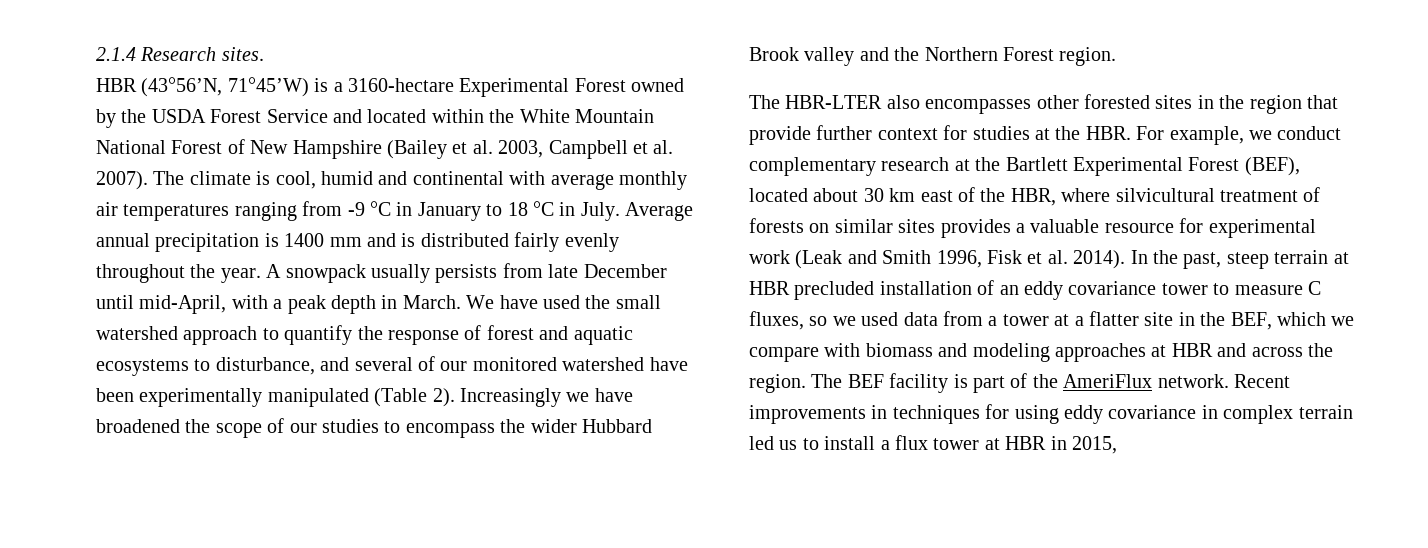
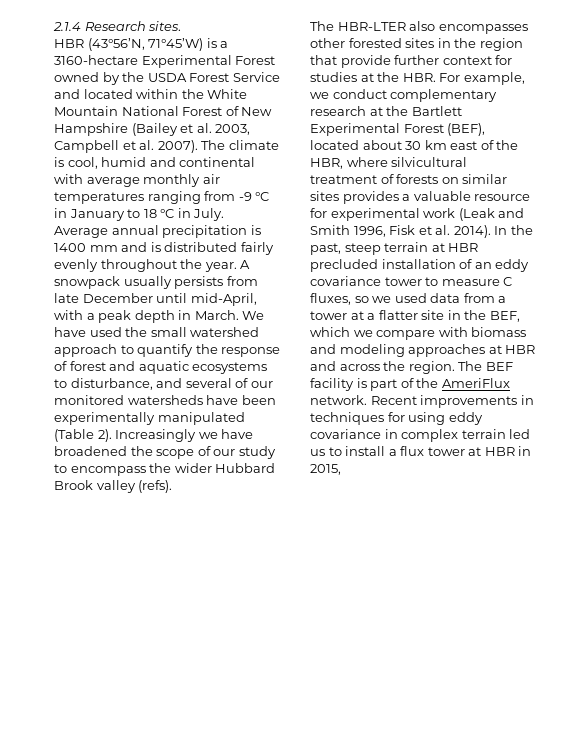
- We have used the small watershed approach to quantify the response of forest and aquatic ecosystems to disturbance, and several of our monitored watershed have been experimentally manipulated (Table 2).
+ We have used the small watershed approach to quantify the response of forest and aquatic ecosystems to disturbance, and several of our monitored watersheds have been experimentally manipulated (Table 2).
- Increasingly we have broadened the scope of our studies to encompass the wider Hubbard Brook valley and the Northern Forest region.
+ Increasingly we have broadened the scope of our study to encompass the wider Hubbard Brook valley (refs).

